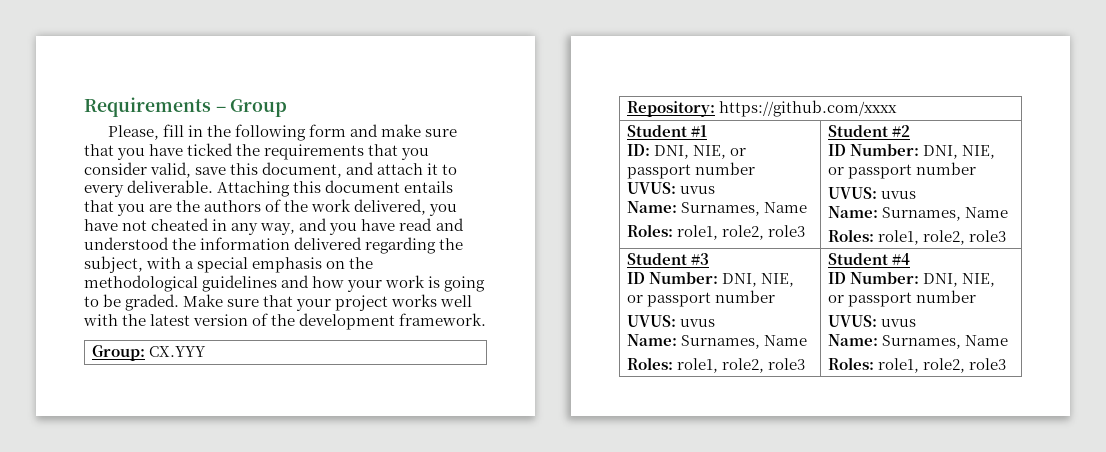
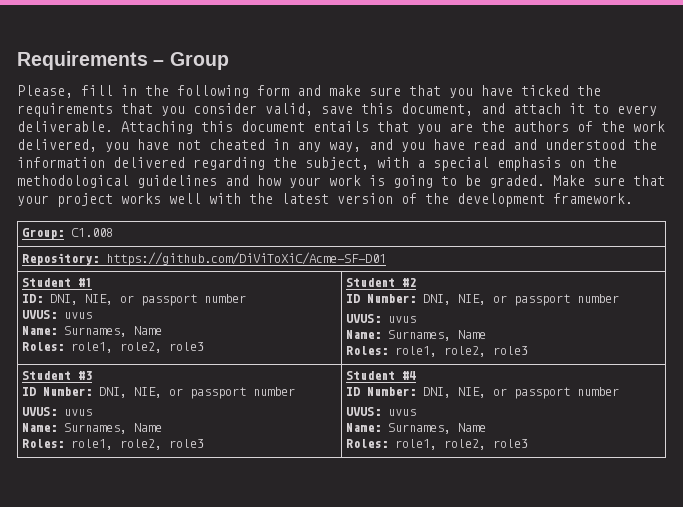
- Group: CX.YYY
+ Group: C1.008
- Repository: https://github.com/xxxx
+ Repository: https://github.com/DiViToXiC/Acme-SF-D01

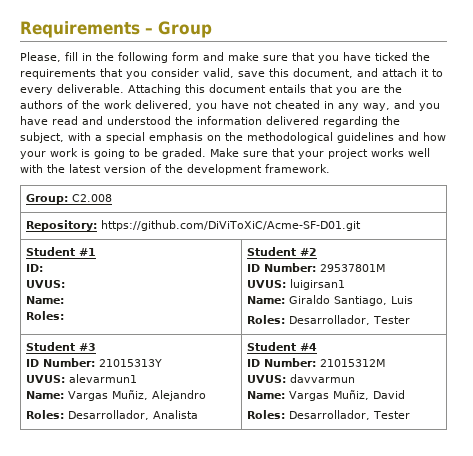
- Group: C1.008
+ Group: C2.008
- Repository: https://github.com/DiViToXiC/Acme-SF-D01
+ Repository: https://github.com/DiViToXiC/Acme-SF-D01.git
  Student #1
- ID: DNI, NIE, or passport number
- UVUS: uvus
- Name: Surnames, Name
- Roles: role1, role2, role3 | Student #2
- ID Number: DNI, NIE, or passport number
- UVUS: uvus
- Name: Surnames, Name
- Roles: role1, role2, role3
+ ID:
+ UVUS:
+ Name:
+ Roles: | Student #2
+ ID Number: 29537801M
+ UVUS: luigirsan1
+ Name: Giraldo Santiago, Luis
+ Roles: Desarrollador, Tester
  Student #3
- ID Number: DNI, NIE, or passport number
- UVUS: uvus
- Name: Surnames, Name
- Roles: role1, role2, role3 | Student #4
- ID Number: DNI, NIE, or passport number
- UVUS: uvus
- Name: Surnames, Name
- Roles: role1, role2, role3
+ ID Number: 21015313Y
+ UVUS: alevarmun1
+ Name: Vargas Muñiz, Alejandro
+ Roles: Desarrollador, Analista | Student #4
+ ID Number: 21015312M
+ UVUS: davvarmun
+ Name: Vargas Muñiz, David
+ Roles: Desarrollador, Tester

